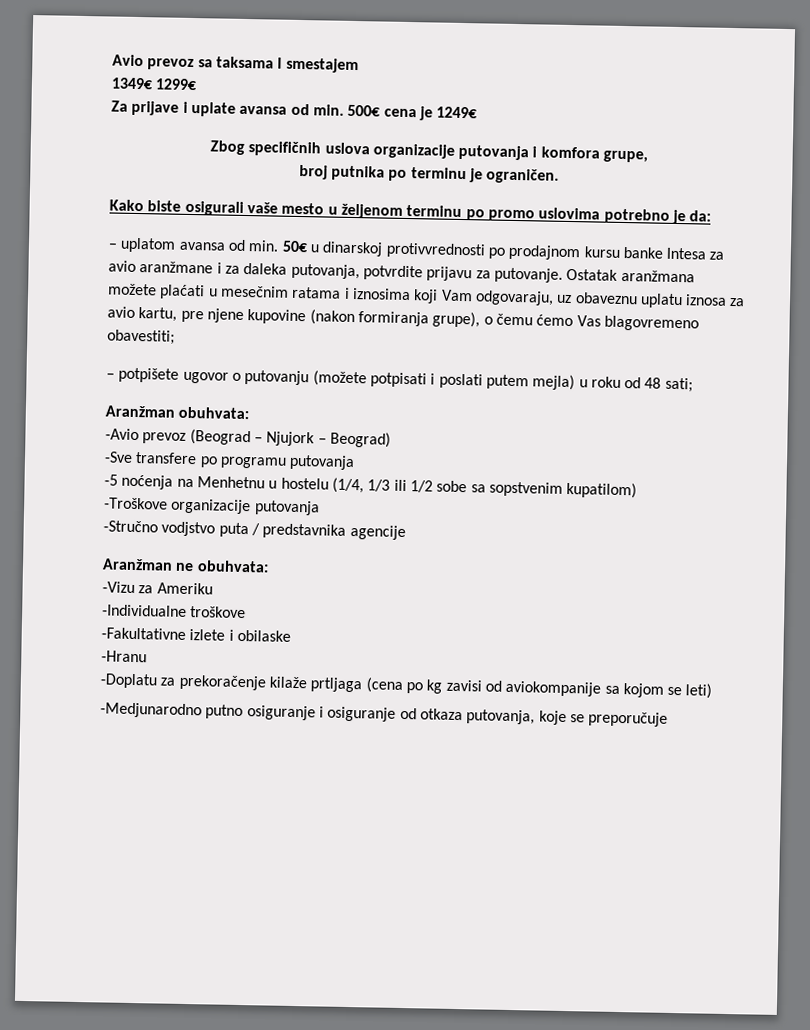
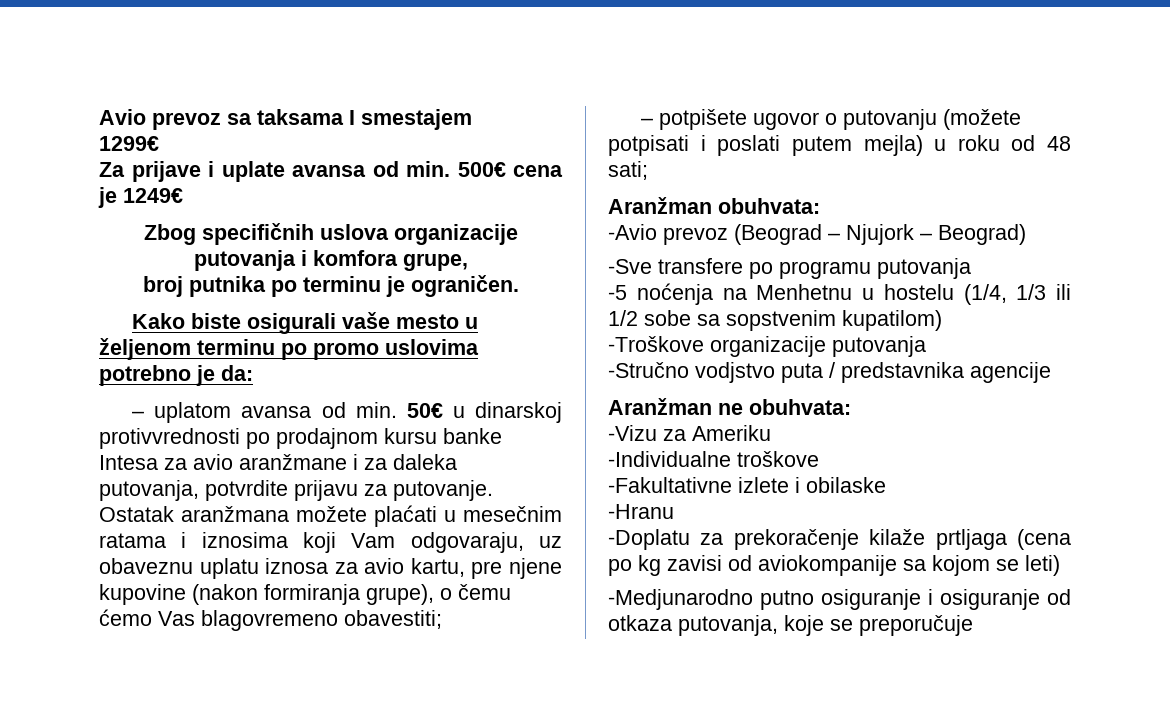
- 1349€ 1299€
+ 1299€

